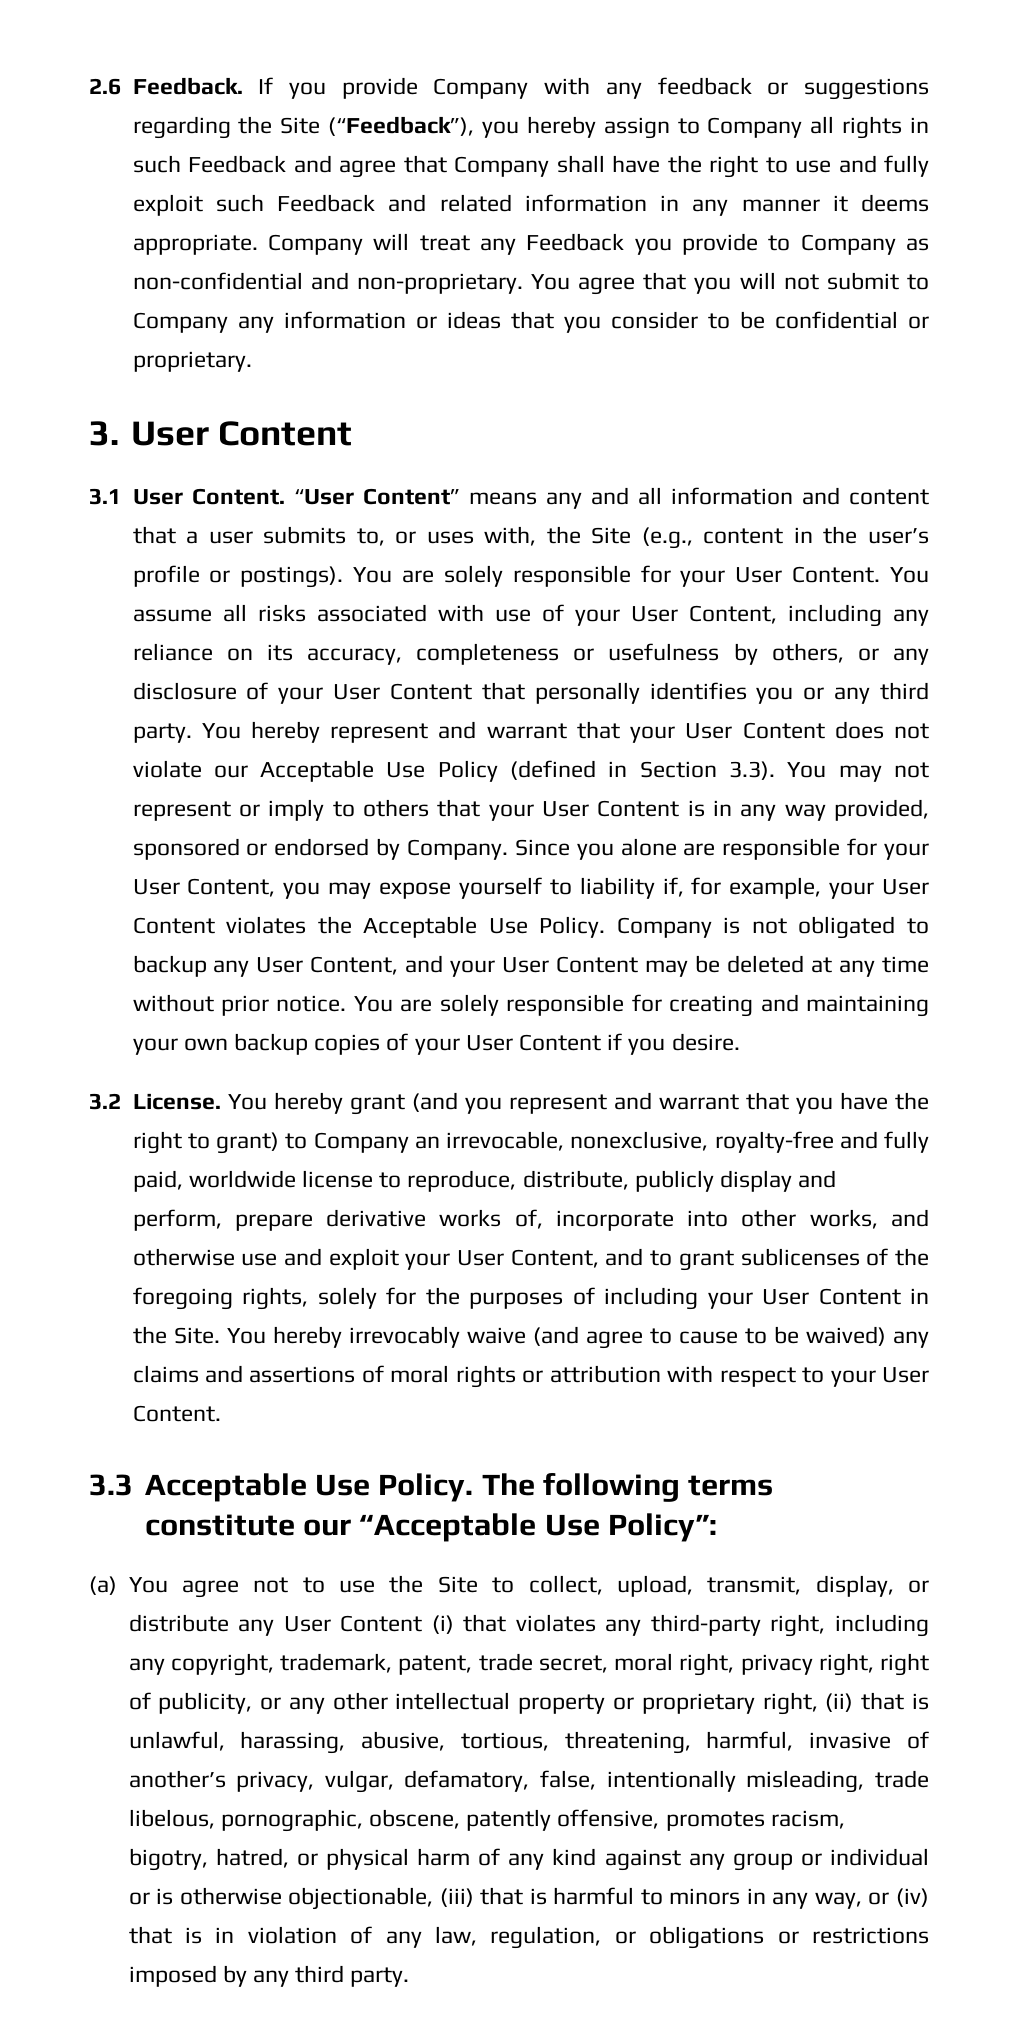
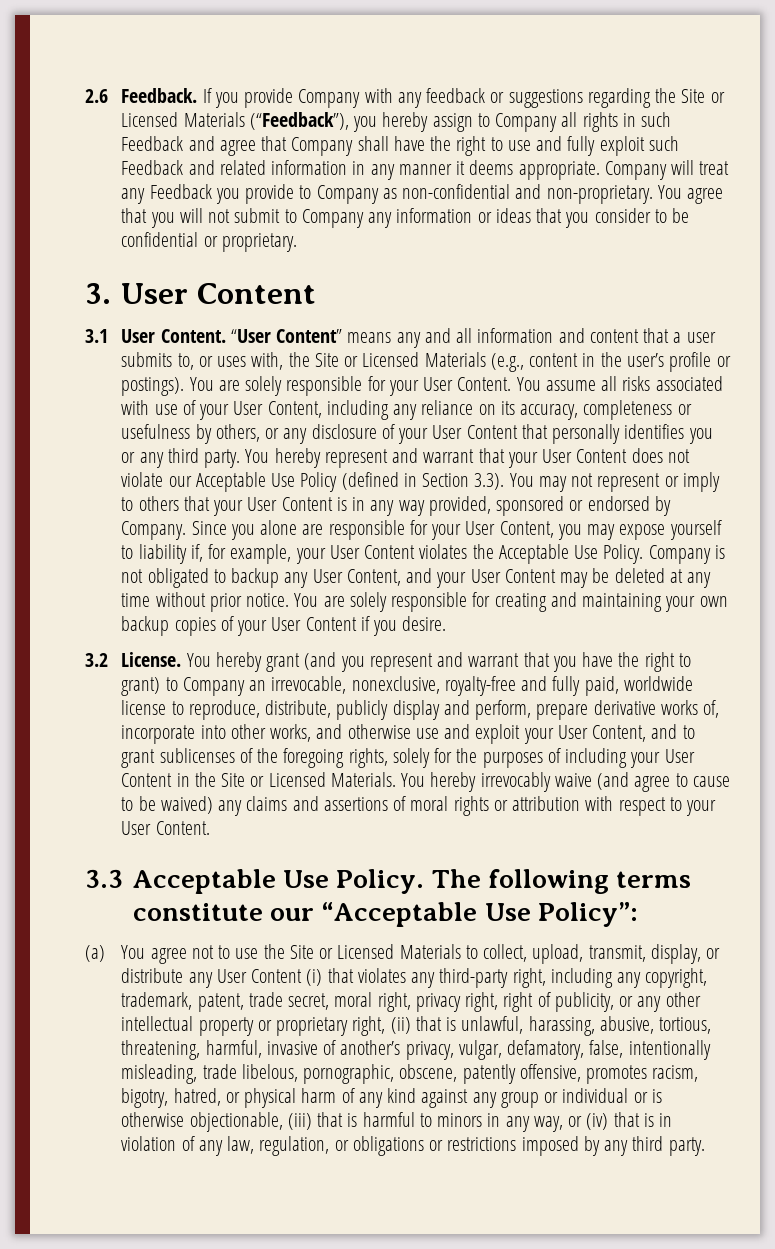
- If you provide Company with any feedback or suggestions regarding the Site (“Feedback”), you hereby assign to Company all rights in such Feedback and agree that Company shall have the right to use and fully exploit such Feedback and related information in any manner it deems appropriate.
+ If you provide Company with any feedback or suggestions regarding the Site or Licensed Materials (“Feedback”), you hereby assign to Company all rights in such Feedback and agree that Company shall have the right to use and fully exploit such Feedback and related information in any manner it deems appropriate.
- “User Content” means any and all information and content that a user submits to, or uses with, the Site (e.g., content in the user’s profile or postings).
+ “User Content” means any and all information and content that a user submits to, or uses with, the Site or Licensed Materials (e.g., content in the user’s profile or postings).
- You hereby grant (and you represent and warrant that you have the right to grant) to Company an irrevocable, nonexclusive, royalty-free and fully paid, worldwide license to reproduce, distribute, publicly display and perform, prepare derivative works of, incorporate into other works, and otherwise use and exploit your User Content, and to grant sublicenses of the foregoing rights, solely for the purposes of including your User Content in the Site.
+ You hereby grant (and you represent and warrant that you have the right to grant) to Company an irrevocable, nonexclusive, royalty-free and fully paid, worldwide license to reproduce, distribute, publicly display and perform, prepare derivative works of, incorporate into other works, and otherwise use and exploit your User Content, and to grant sublicenses of the foregoing rights, solely for the purposes of including your User Content in the Site or Licensed Materials.
- (a) You agree not to use the Site to collect, upload, transmit, display, or distribute any User Content (i) that violates any third-party right, including any copyright, trademark, patent, trade secret, moral right, privacy right, right of publicity, or any other intellectual property or proprietary right, (ii) that is unlawful, harassing, abusive, tortious, threatening, harmful, invasive of another’s privacy, vulgar, defamatory, false, intentionally misleading, trade libelous, pornographic, obscene, patently offensive, promotes racism, bigotry, hatred, or physical harm of any kind against any group or individual or is otherwise objectionable, (iii) that is harmful to minors in any way, or (iv) that is in violation of any law, regulation, or obligations or restrictions imposed by any third party.
+ (a) You agree not to use the Site or Licensed Materials to collect, upload, transmit, display, or distribute any User Content (i) that violates any third-party right, including any copyright, trademark, patent, trade secret, moral right, privacy right, right of publicity, or any other intellectual property or proprietary right, (ii) that is unlawful, harassing, abusive, tortious, threatening, harmful, invasive of another’s privacy, vulgar, defamatory, false, intentionally misleading, trade libelous, pornographic, obscene, patently offensive, promotes racism, bigotry, hatred, or physical harm of any kind against any group or individual or is otherwise objectionable, (iii) that is harmful to minors in any way, or (iv) that is in violation of any law, regulation, or obligations or restrictions imposed by any third party.

